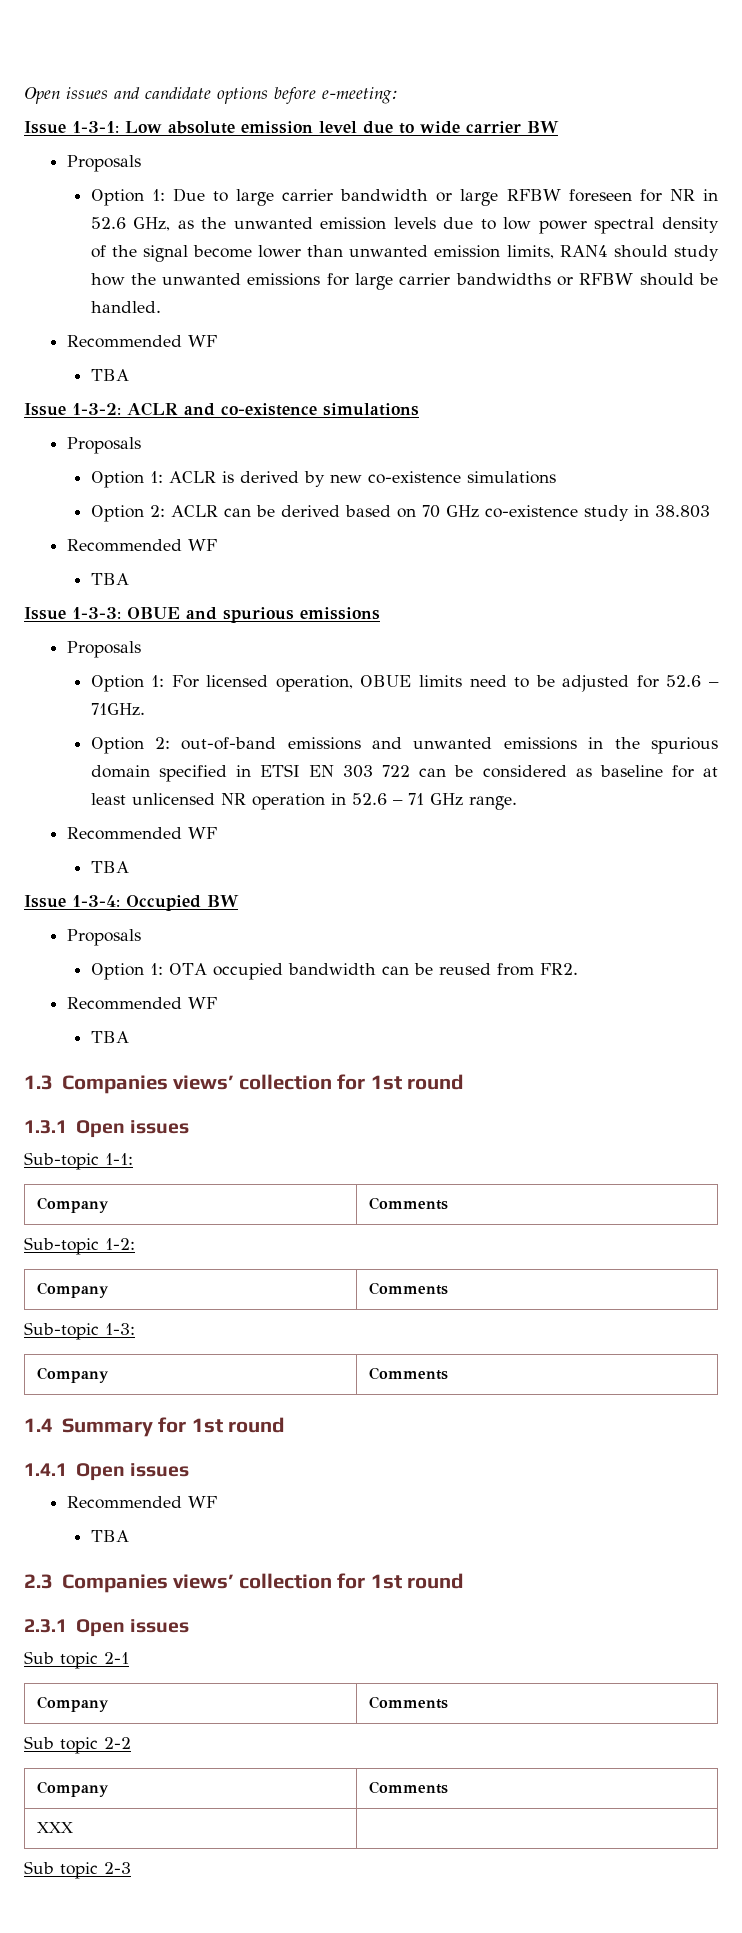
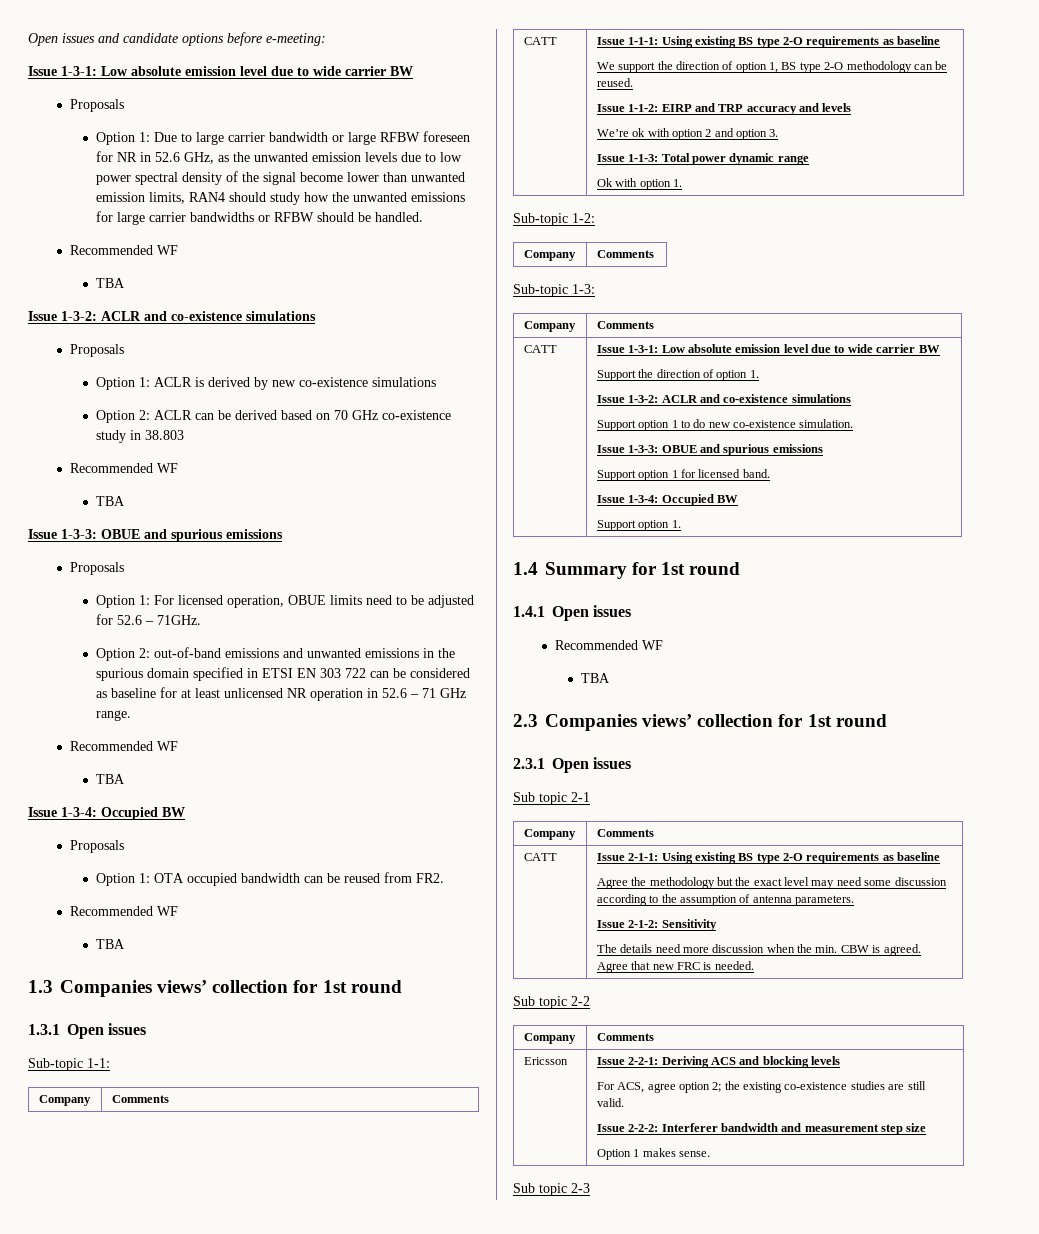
+ CATT | Issue 1-1-1: Using existing BS type 2-O requirements as baseline
+ We support the direction of option 1, BS type 2-O methodology can be reused.
+ Issue 1-1-2: EIRP and TRP accuracy and levels
+ We’re ok with option 2 and option 3.
+ Issue 1-1-3: Total power dynamic range
+ Ok with option 1.
+ CATT | Issue 1-3-1: Low absolute emission level due to wide carrier BW
+ Support the direction of option 1.
+ Issue 1-3-2: ACLR and co-existence simulations
+ Support option 1 to do new co-existence simulation.
+ Issue 1-3-3: OBUE and spurious emissions
+ Support option 1 for licensed band.
+ Issue 1-3-4: Occupied BW
+ Support option 1.
+ CATT | Issue 2-1-1: Using existing BS type 2-O requirements as baseline
+ Agree the methodology but the exact level may need some discussion according to the assumption of antenna parameters.
+ Issue 2-1-2: Sensitivity
+ The details need more discussion when the min. CBW is agreed. Agree that new FRC is needed.
- XXX |
+ Ericsson | Issue 2-2-1: Deriving ACS and blocking levels
+ For ACS, agree option 2; the existing co-existence studies are still valid.
+ Issue 2-2-2: Interferer bandwidth and measurement step size
+ Option 1 makes sense.

